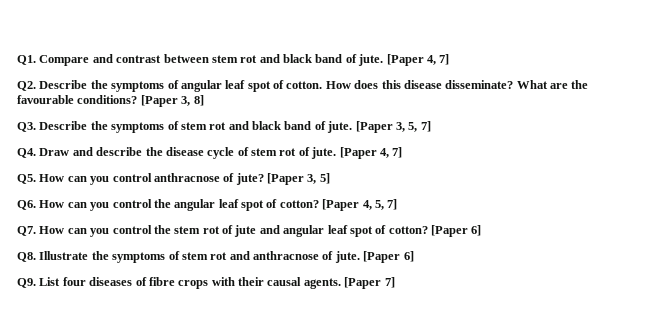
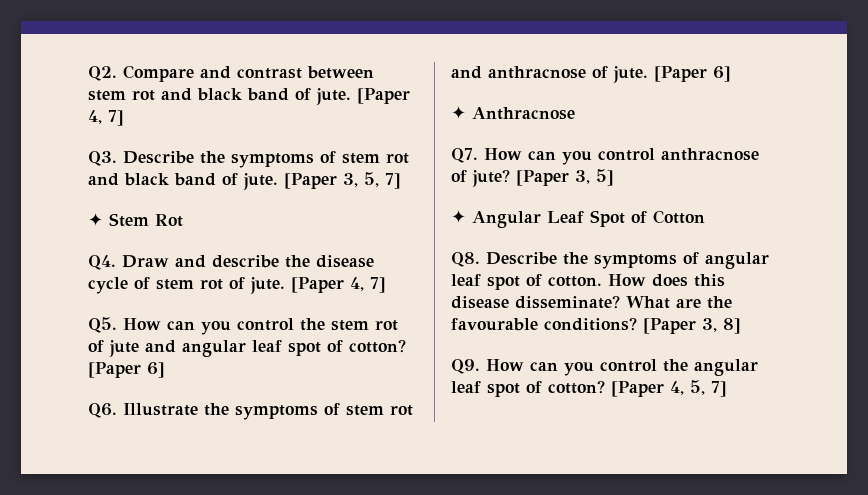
- Q1. Compare and contrast between stem rot and black band of jute.
+ Q2. Compare and contrast between stem rot and black band of jute.
- Q2. Describe the symptoms of angular leaf spot of cotton.
+ Q3. Describe the symptoms of stem rot and black band of jute. [Paper 3, 5, 7]
+ ✦ Stem Rot
+ Q4. Draw and describe the disease cycle of stem rot of jute. [Paper 4, 7]
+ Q5. How can you control the stem rot of jute and angular leaf spot of cotton? [Paper 6]
+ Q6. Illustrate the symptoms of stem rot and anthracnose of jute. [Paper 6]
+ ✦ Anthracnose
+ Q7. How can you control anthracnose of jute? [Paper 3, 5]
+ ✦ Angular Leaf Spot of Cotton
+ Q8. Describe the symptoms of angular leaf spot of cotton.
- Q3. Describe the symptoms of stem rot and black band of jute. [Paper 3, 5, 7]
- Q4. Draw and describe the disease cycle of stem rot of jute. [Paper 4, 7]
- Q5. How can you control anthracnose of jute? [Paper 3, 5]
- Q6. How can you control the angular leaf spot of cotton?
+ Q9. How can you control the angular leaf spot of cotton?
- Q7. How can you control the stem rot of jute and angular leaf spot of cotton? [Paper 6]
- Q8. Illustrate the symptoms of stem rot and anthracnose of jute. [Paper 6]
- Q9. List four diseases of fibre crops with their causal agents. [Paper 7]

